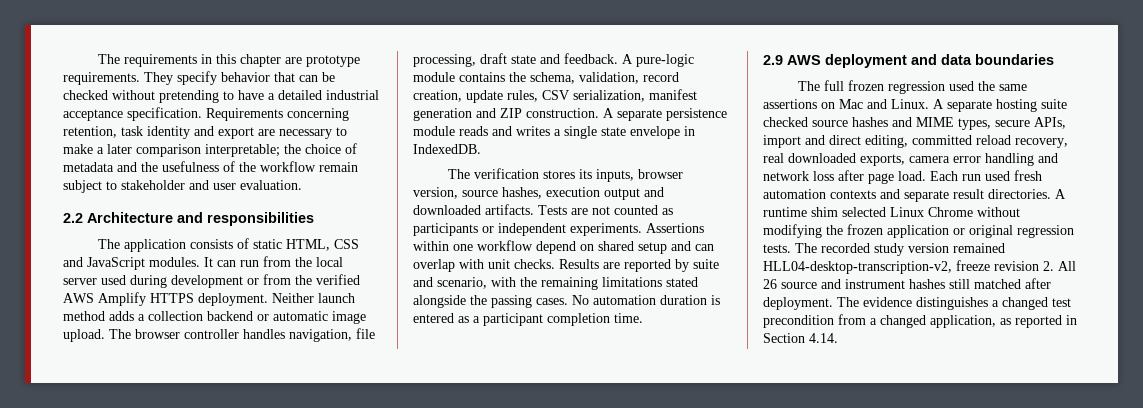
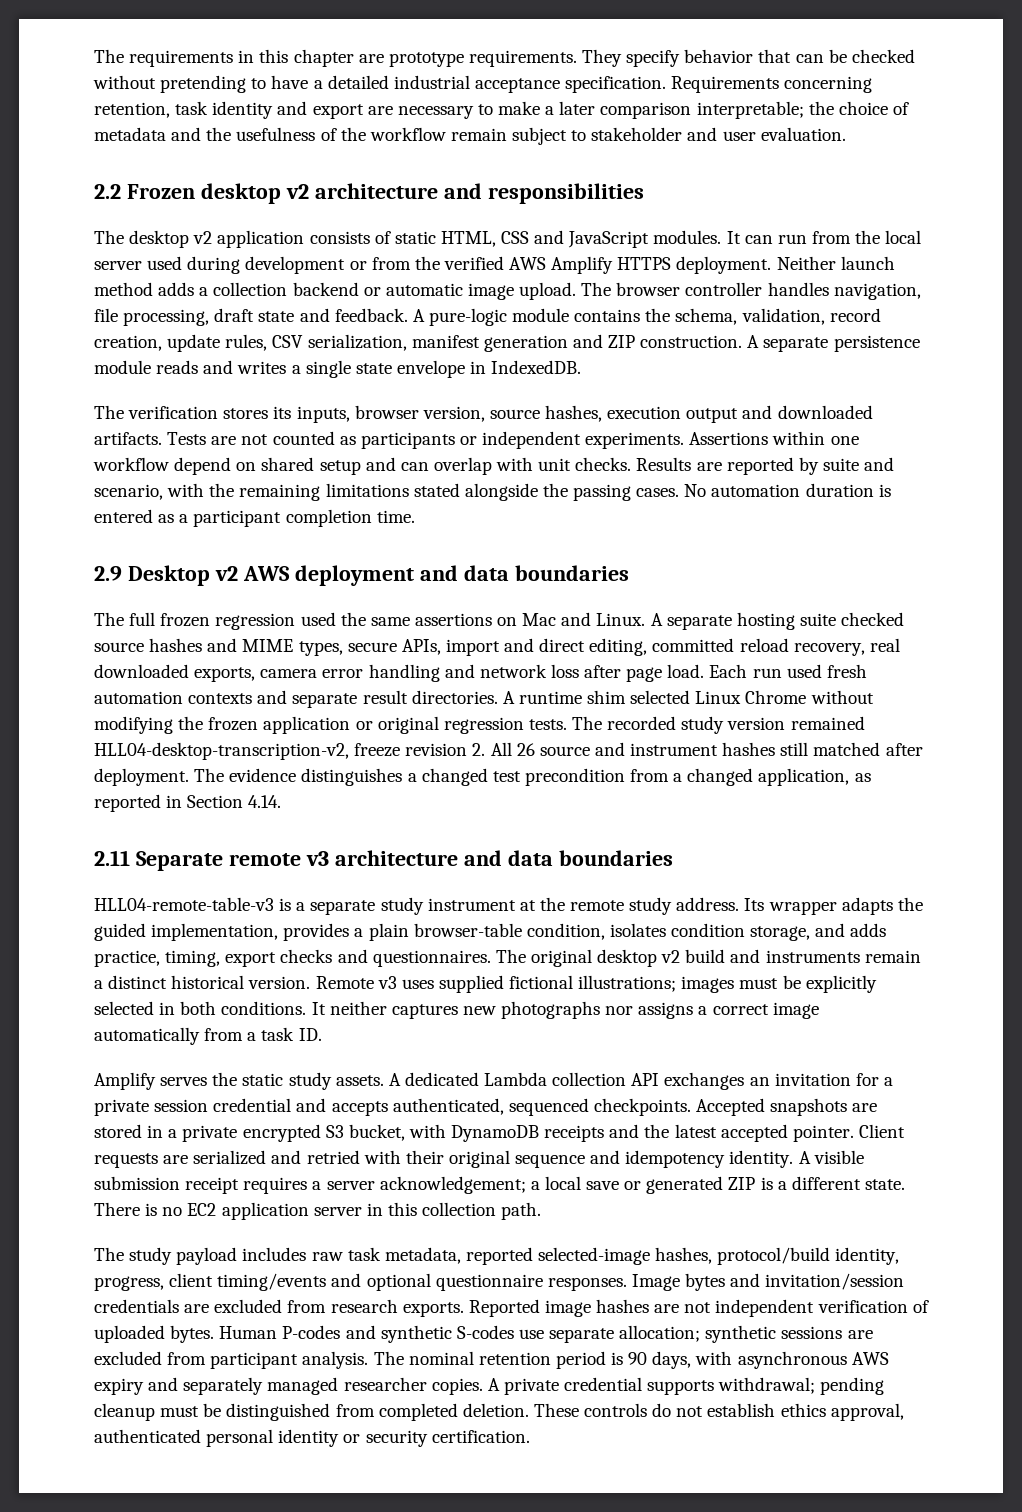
- 2.2 Architecture and responsibilities
+ 2.2 Frozen desktop v2 architecture and responsibilities
- The application consists of static HTML, CSS and JavaScript modules.
+ The desktop v2 application consists of static HTML, CSS and JavaScript modules.
- 2.9 AWS deployment and data boundaries
+ 2.9 Desktop v2 AWS deployment and data boundaries
+ 2.11 Separate remote v3 architecture and data boundaries
+ HLL04-remote-table-v3 is a separate study instrument at the remote study address. Its wrapper adapts the guided implementation, provides a plain browser-table condition, isolates condition storage, and adds practice, timing, export checks and questionnaires. The original desktop v2 build and instruments remain a distinct historical version. Remote v3 uses supplied fictional illustrations; images must be explicitly selected in both conditions. It neither captures new photographs nor assigns a correct image automatically from a task ID.
+ Amplify serves the static study assets. A dedicated Lambda collection API exchanges an invitation for a private session credential and accepts authenticated, sequenced checkpoints. Accepted snapshots are stored in a private encrypted S3 bucket, with DynamoDB receipts and the latest accepted pointer. Client requests are serialized and retried with their original sequence and idempotency identity. A visible submission receipt requires a server acknowledgement; a local save or generated ZIP is a different state. There is no EC2 application server in this collection path.
+ The study payload includes raw task metadata, reported selected-image hashes, protocol/build identity, progress, client timing/events and optional questionnaire responses. Image bytes and invitation/session credentials are excluded from research exports. Reported image hashes are not independent verification of uploaded bytes. Human P-codes and synthetic S-codes use separate allocation; synthetic sessions are excluded from participant analysis. The nominal retention period is 90 days, with asynchronous AWS expiry and separately managed researcher copies. A private credential supports withdrawal; pending cleanup must be distinguished from completed deletion. These controls do not establish ethics approval, authenticated personal identity or security certification.

